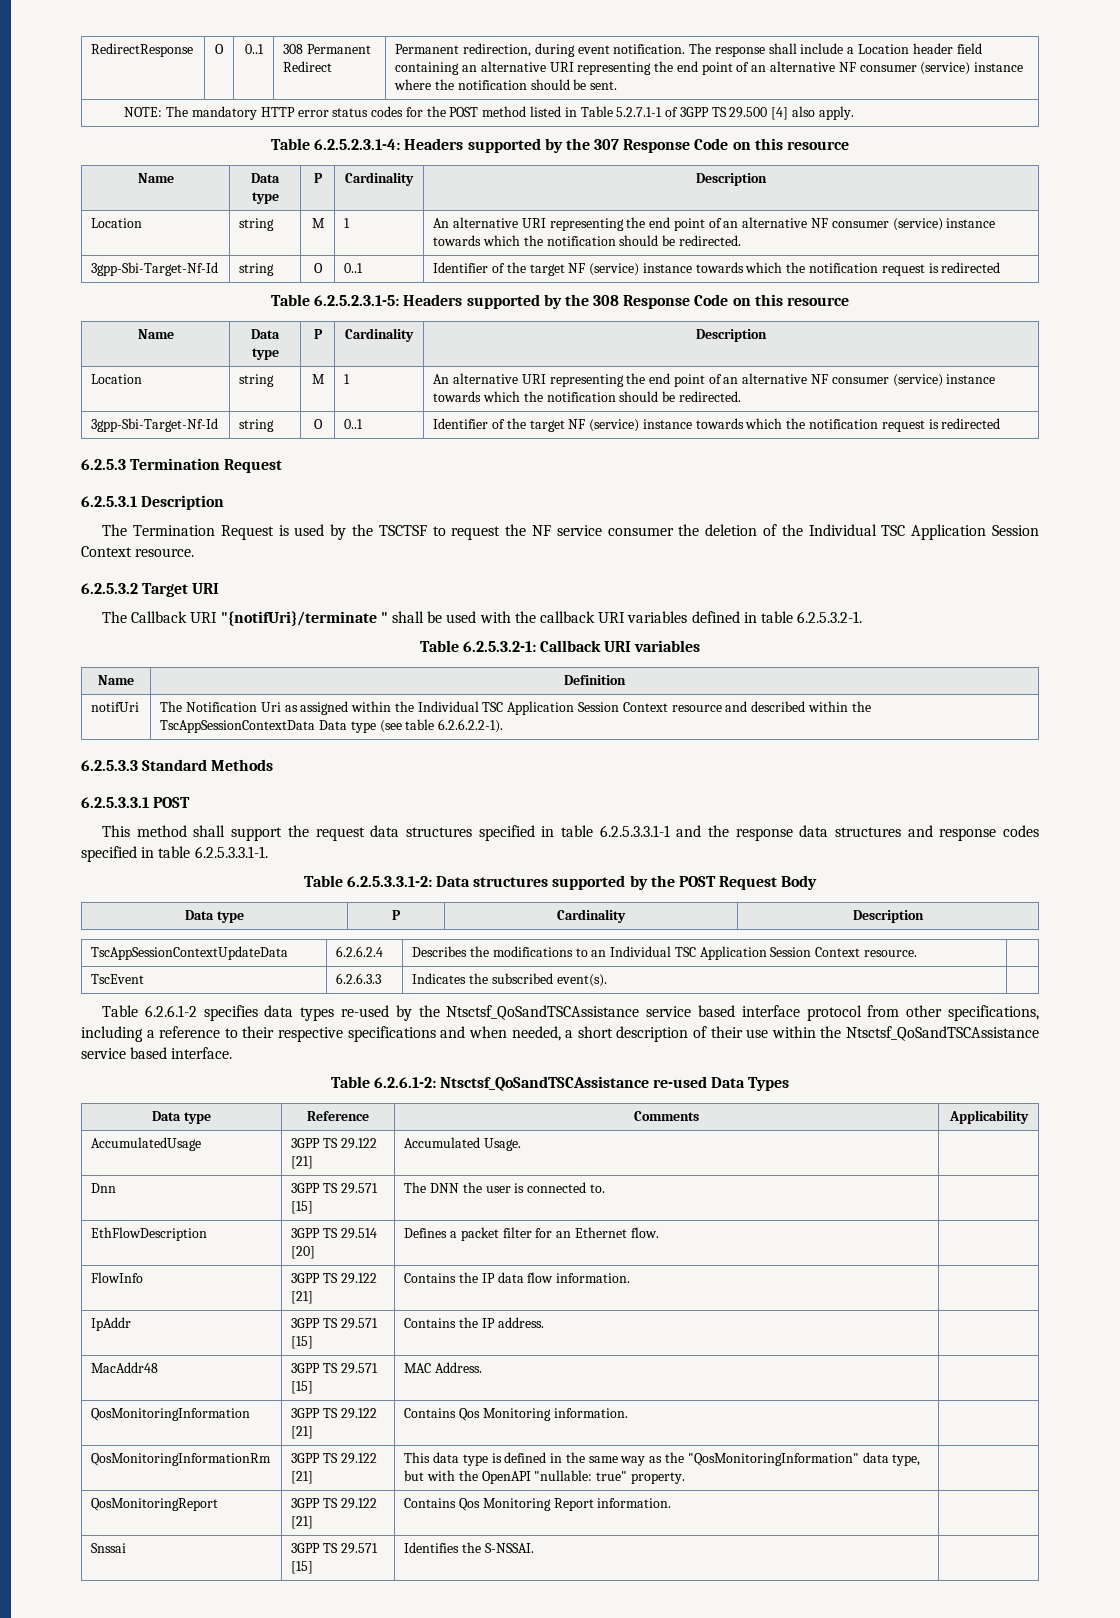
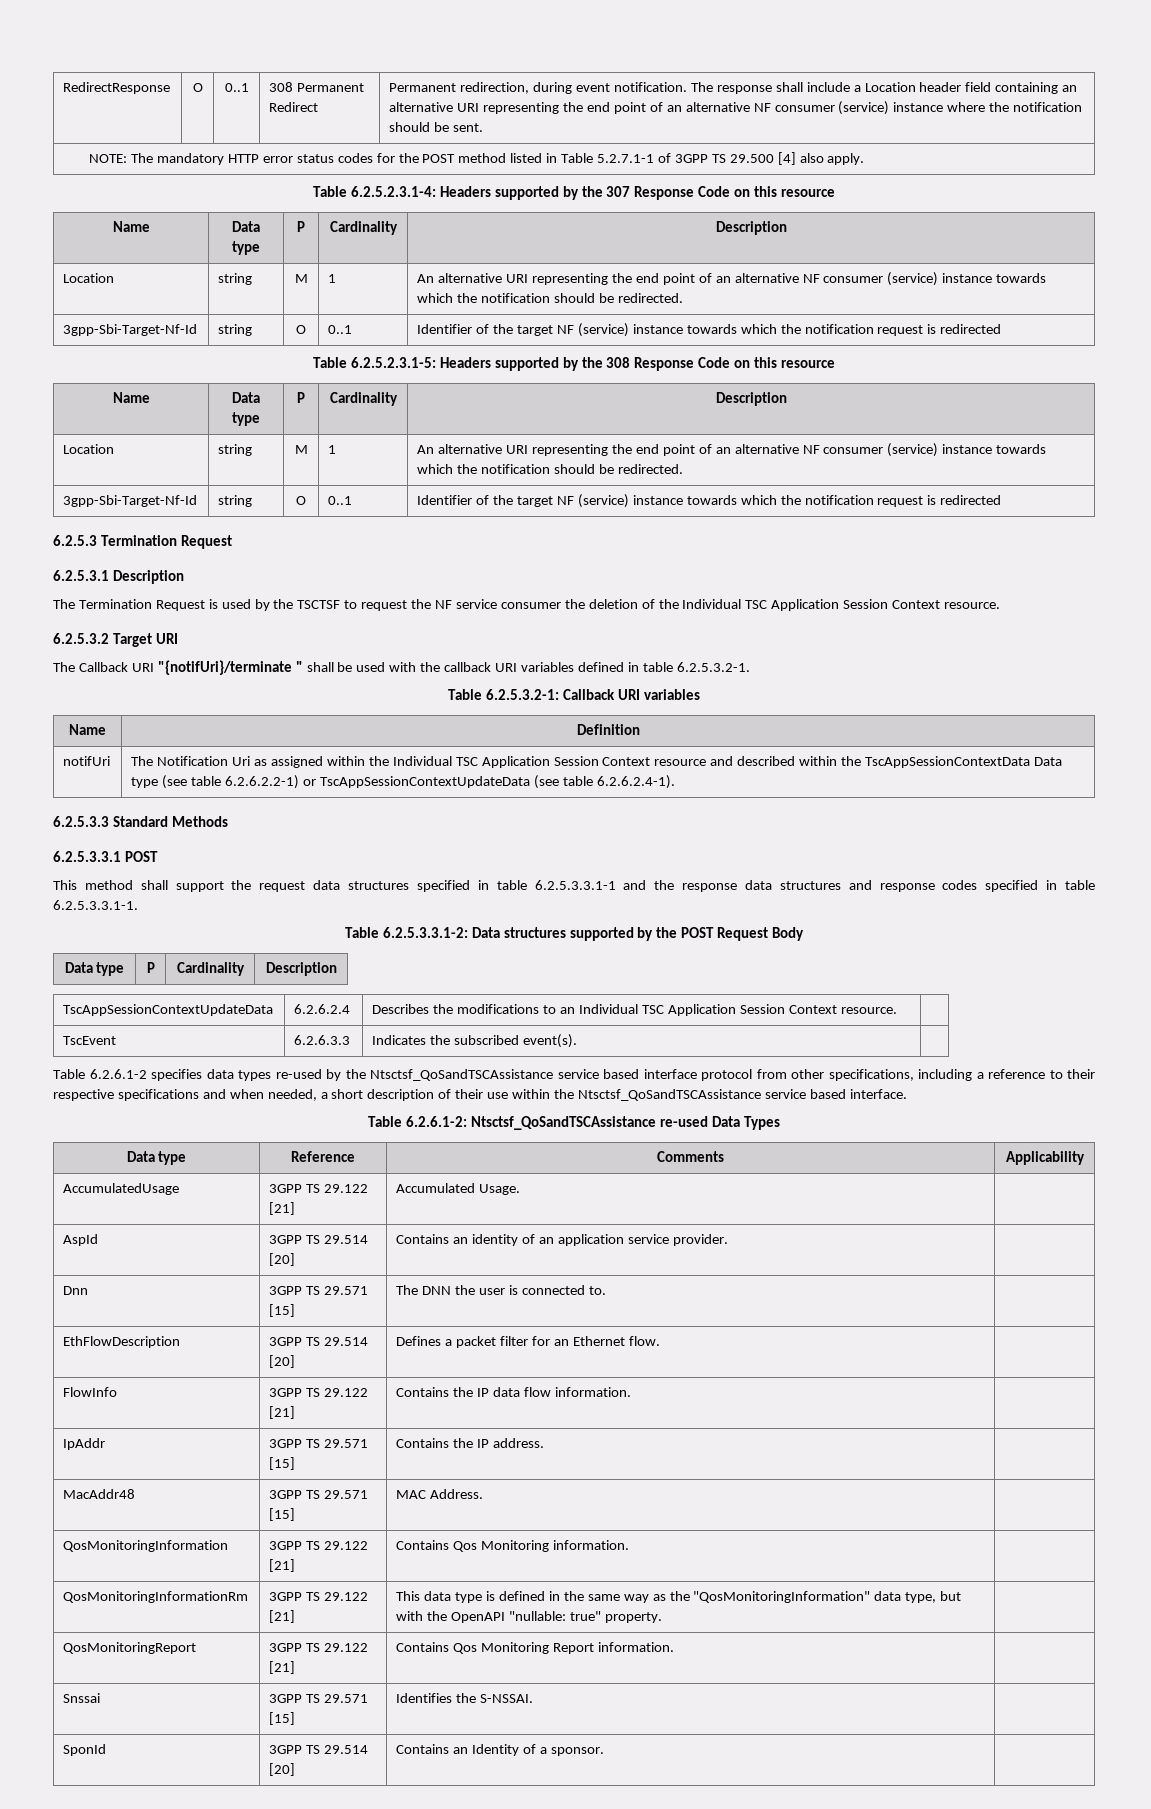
- notifUri | The Notification Uri as assigned within the Individual TSC Application Session Context resource and described within the TscAppSessionContextData Data type (see table 6.2.6.2.2-1).
+ notifUri | The Notification Uri as assigned within the Individual TSC Application Session Context resource and described within the TscAppSessionContextData Data type (see table 6.2.6.2.2-1) or TscAppSessionContextUpdateData (see table 6.2.6.2.4-1).
+ AspId | 3GPP TS 29.514 [20] | Contains an identity of an application service provider. |
+ SponId | 3GPP TS 29.514 [20] | Contains an Identity of a sponsor. |

